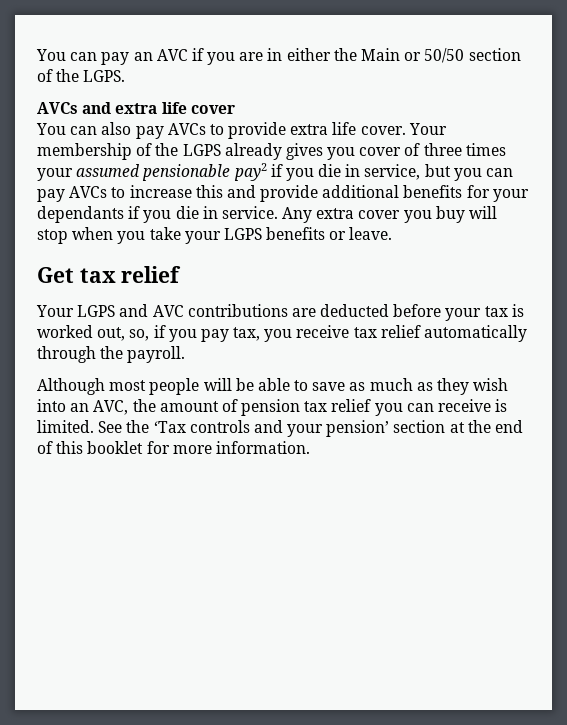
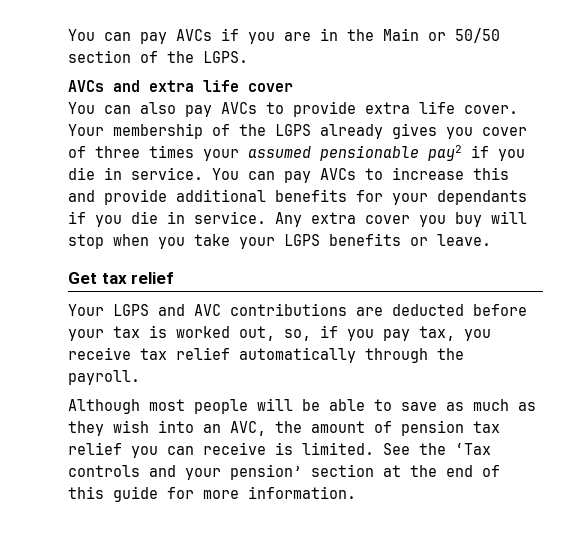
- You can pay an AVC if you are in either the Main or 50/50 section of the LGPS.
+ You can pay AVCs if you are in the Main or 50/50 section of the LGPS.
- Your membership of the LGPS already gives you cover of three times your assumed pensionable pay2 if you die in service, but you can pay AVCs to increase this and provide additional benefits for your dependants if you die in service.
+ Your membership of the LGPS already gives you cover of three times your assumed pensionable pay2 if you die in service. You can pay AVCs to increase this and provide additional benefits for your dependants if you die in service.
- See the ‘Tax controls and your pension’ section at the end of this booklet for more information.
+ See the ‘Tax controls and your pension’ section at the end of this guide for more information.

